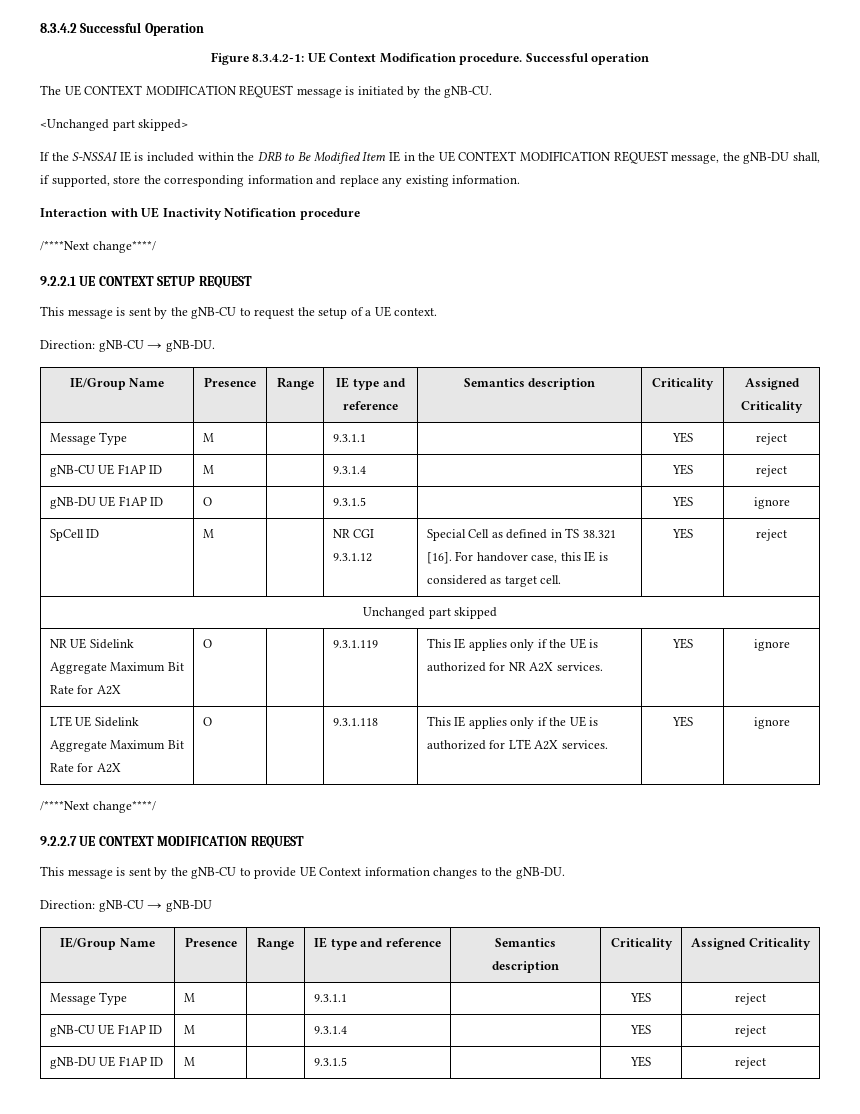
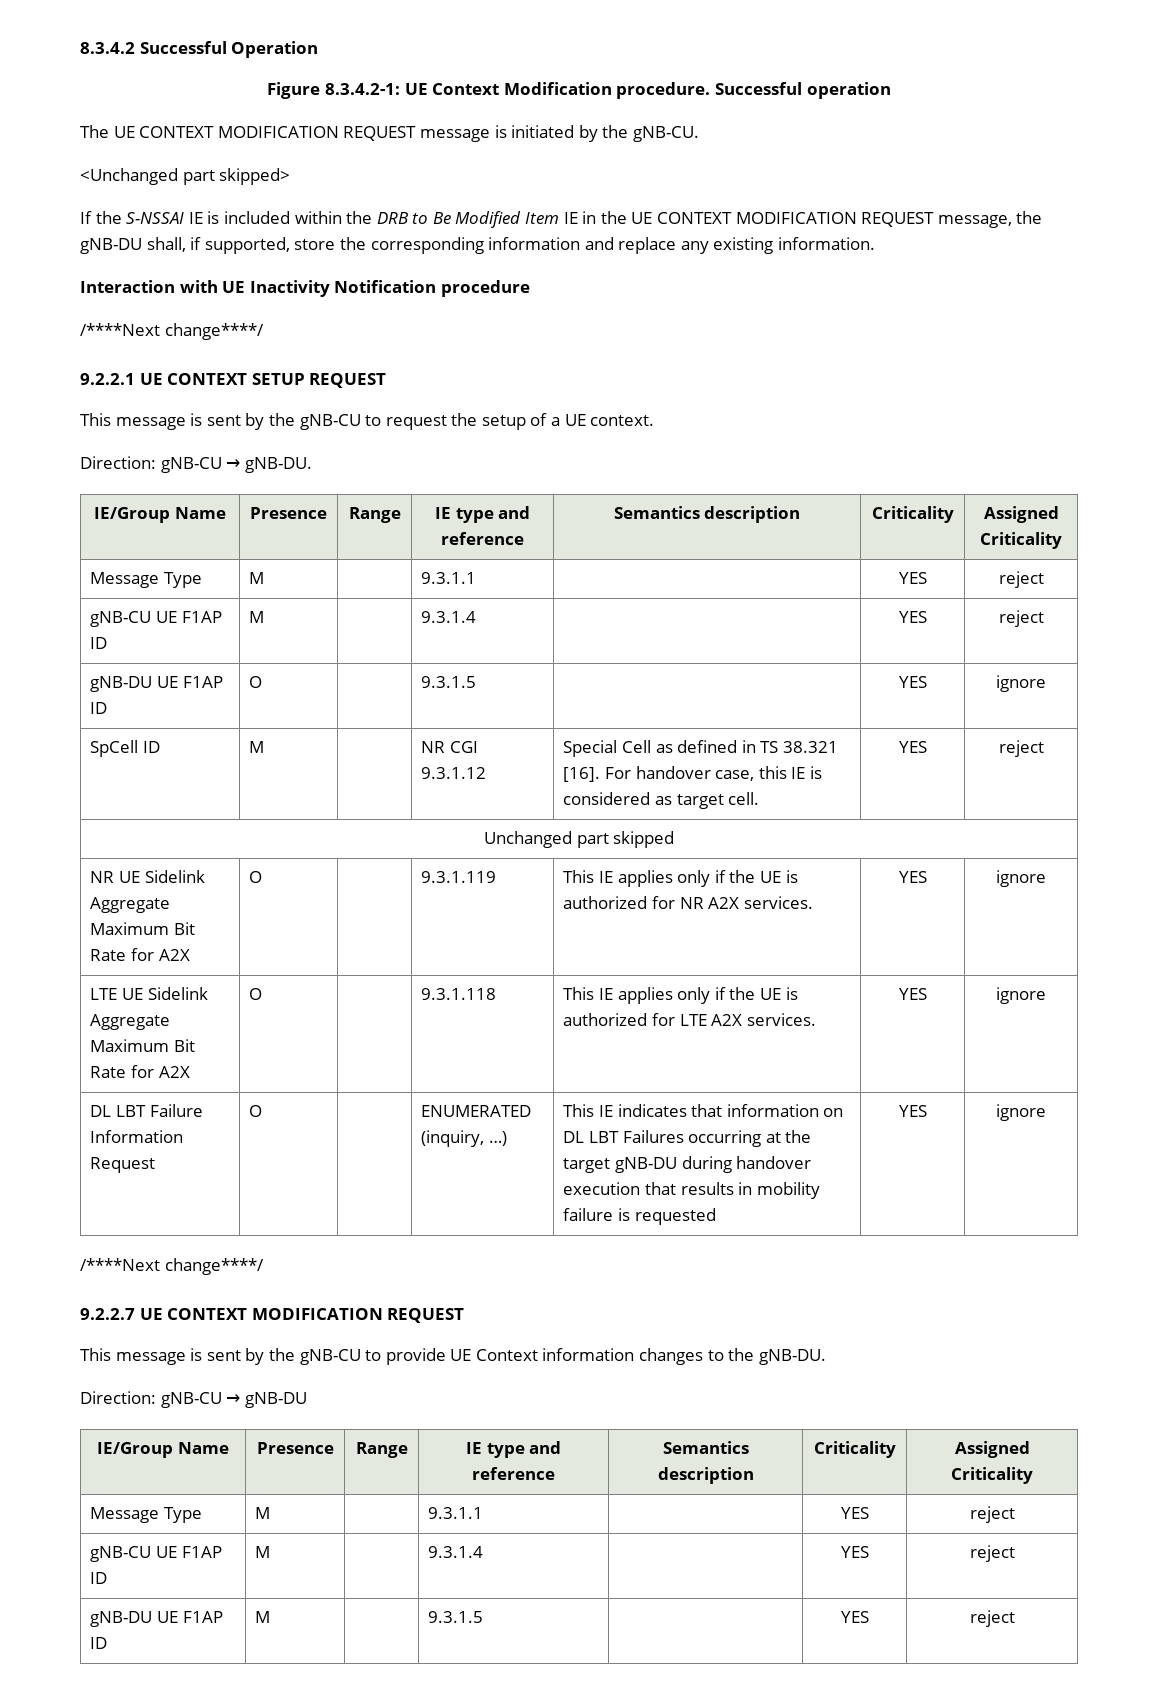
+ DL LBT Failure Information Request | O | | ENUMERATED (inquiry, …) | This IE indicates that information on DL LBT Failures occurring at the target gNB-DU during handover execution that results in mobility failure is requested | YES | ignore

